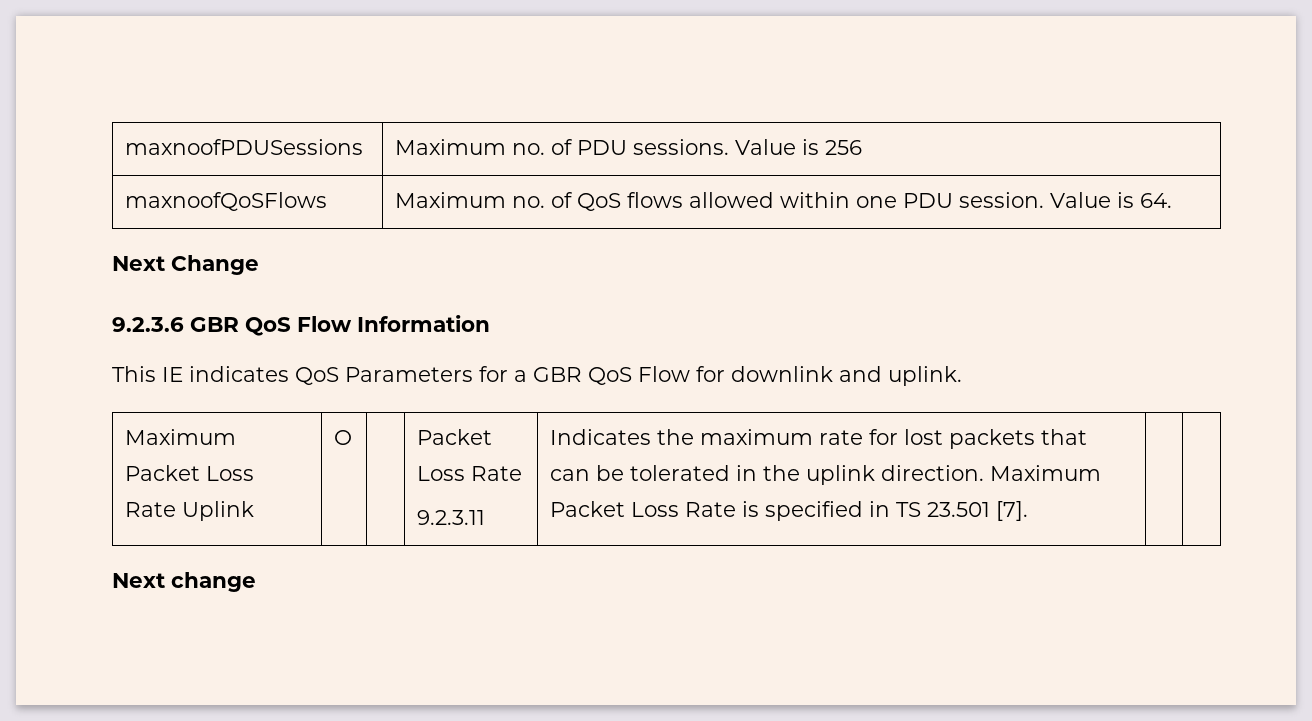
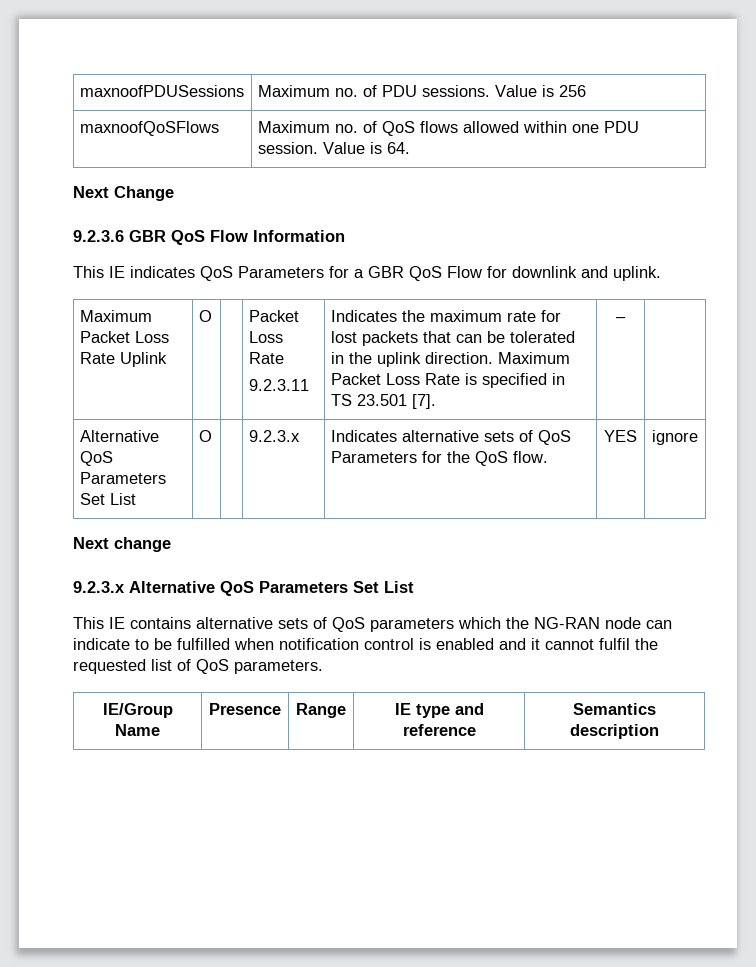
  Maximum Packet Loss Rate Uplink | O | | Packet Loss Rate
- 9.2.3.11 | Indicates the maximum rate for lost packets that can be tolerated in the uplink direction. Maximum Packet Loss Rate is specified in TS 23.501 [7]. | |
+ 9.2.3.11 | Indicates the maximum rate for lost packets that can be tolerated in the uplink direction. Maximum Packet Loss Rate is specified in TS 23.501 [7]. | – |
+ Alternative QoS Parameters Set List | O | | 9.2.3.x | Indicates alternative sets of QoS Parameters for the QoS flow. | YES | ignore
  Next change
+ 9.2.3.x Alternative QoS Parameters Set List
+ This IE contains alternative sets of QoS parameters which the NG-RAN node can indicate to be fulfilled when notification control is enabled and it cannot fulfil the requested list of QoS parameters.
+ IE/Group Name | Presence | Range | IE type and reference | Semantics description

